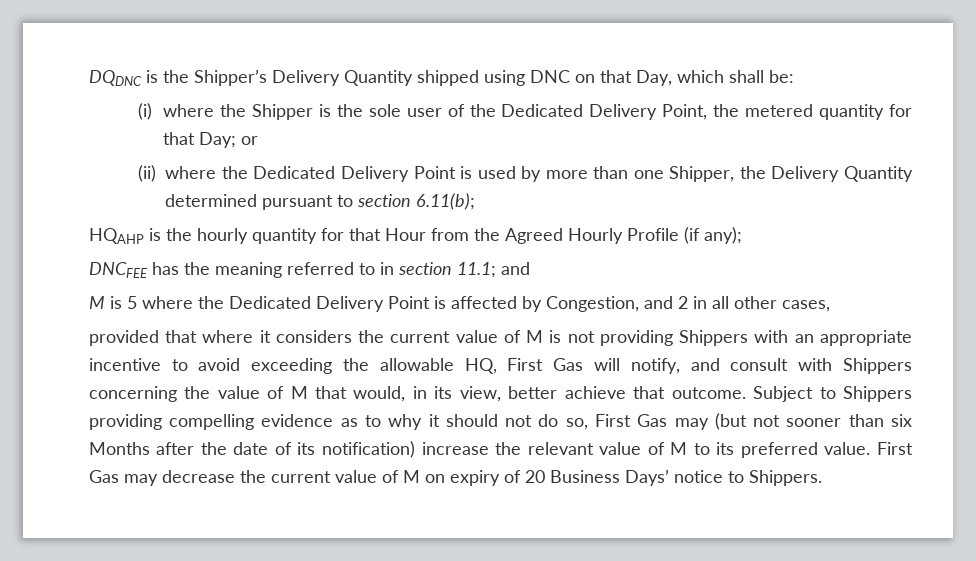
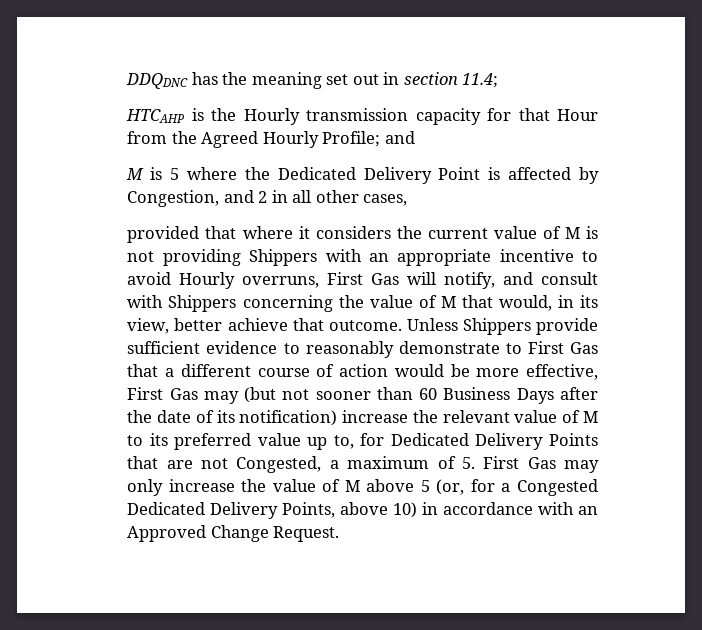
- DQDNC is the Shipper’s Delivery Quantity shipped using DNC on that Day, which shall be:
- (i) where the Shipper is the sole user of the Dedicated Delivery Point, the metered quantity for that Day; or
- (ii) where the Dedicated Delivery Point is used by more than one Shipper, the Delivery Quantity determined pursuant to section 6.11(b);
- HQAHP is the hourly quantity for that Hour from the Agreed Hourly Profile (if any);
- DNCFEE has the meaning referred to in section 11.1; and
+ DDQDNC has the meaning set out in section 11.4;
+ HTCAHP is the Hourly transmission capacity for that Hour from the Agreed Hourly Profile; and
- provided that where it considers the current value of M is not providing Shippers with an appropriate incentive to avoid exceeding the allowable HQ, First Gas will notify, and consult with Shippers concerning the value of M that would, in its view, better achieve that outcome.
+ provided that where it considers the current value of M is not providing Shippers with an appropriate incentive to avoid Hourly overruns, First Gas will notify, and consult with Shippers concerning the value of M that would, in its view, better achieve that outcome.
- Subject to Shippers providing compelling evidence as to why it should not do so, First Gas may (but not sooner than six Months after the date of its notification) increase the relevant value of M to its preferred value. First Gas may decrease the current value of M on expiry of 20 Business Days’ notice to Shippers.
+ Unless Shippers provide sufficient evidence to reasonably demonstrate to First Gas that a different course of action would be more effective, First Gas may (but not sooner than 60 Business Days after the date of its notification) increase the relevant value of M to its preferred value up to, for Dedicated Delivery Points that are not Congested, a maximum of 5. First Gas may only increase the value of M above 5 (or, for a Congested Dedicated Delivery Points, above 10) in accordance with an Approved Change Request.

